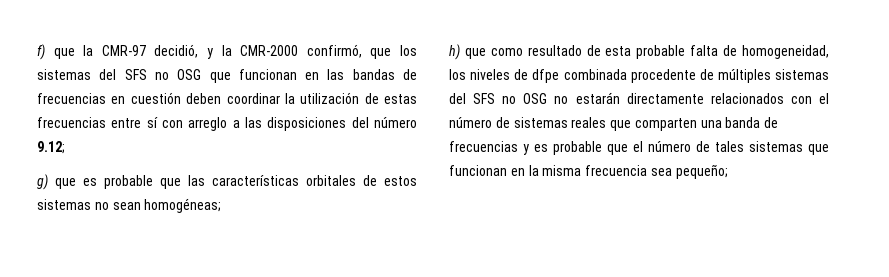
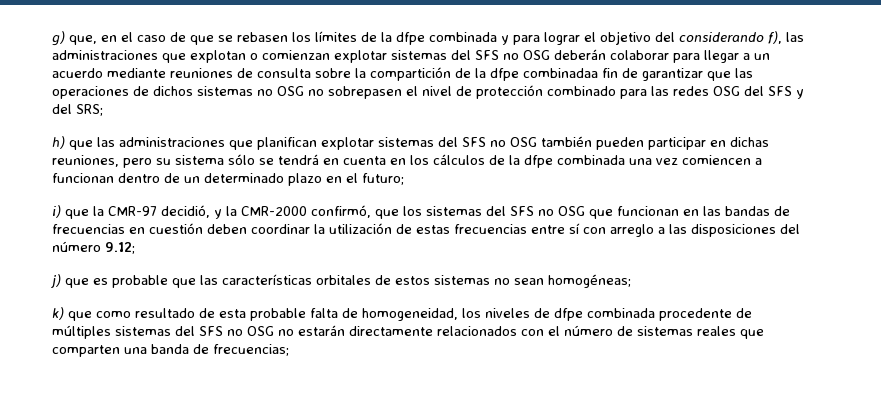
- f) que la CMR-97 decidió, y la CMR-2000 confirmó, que los sistemas del SFS no OSG que funcionan en las bandas de frecuencias en cuestión deben coordinar la utilización de estas frecuencias entre sí con arreglo a las disposiciones del número 9.12;
+ g) que, en el caso de que se rebasen los límites de la dfpe combinada y para lograr el objetivo del considerando f), las administraciones que explotan o comienzan explotar sistemas del SFS no OSG deberán colaborar para llegar a un acuerdo mediante reuniones de consulta sobre la compartición de la dfpe combinadaa fin de garantizar que las operaciones de dichos sistemas no OSG no sobrepasen el nivel de protección combinado para las redes OSG del SFS y del SRS;
+ h) que las administraciones que planifican explotar sistemas del SFS no OSG también pueden participar en dichas reuniones, pero su sistema sólo se tendrá en cuenta en los cálculos de la dfpe combinada una vez comiencen a funcionan dentro de un determinado plazo en el futuro;
+ i) que la CMR-97 decidió, y la CMR-2000 confirmó, que los sistemas del SFS no OSG que funcionan en las bandas de frecuencias en cuestión deben coordinar la utilización de estas frecuencias entre sí con arreglo a las disposiciones del número 9.12;
- g) que es probable que las características orbitales de estos sistemas no sean homogéneas;
+ j) que es probable que las características orbitales de estos sistemas no sean homogéneas;
- h) que como resultado de esta probable falta de homogeneidad, los niveles de dfpe combinada procedente de múltiples sistemas del SFS no OSG no estarán directamente relacionados con el número de sistemas reales que comparten una banda de frecuencias y es probable que el número de tales sistemas que funcionan en la misma frecuencia sea pequeño;
+ k) que como resultado de esta probable falta de homogeneidad, los niveles de dfpe combinada procedente de múltiples sistemas del SFS no OSG no estarán directamente relacionados con el número de sistemas reales que comparten una banda de frecuencias;

